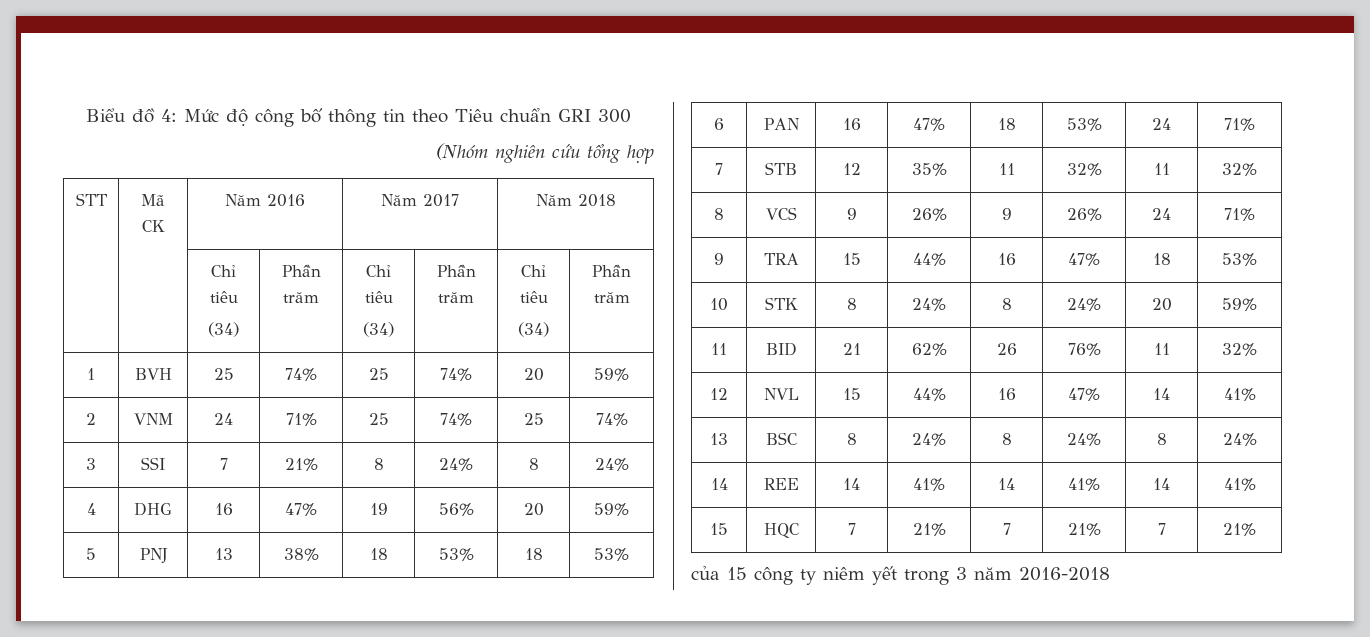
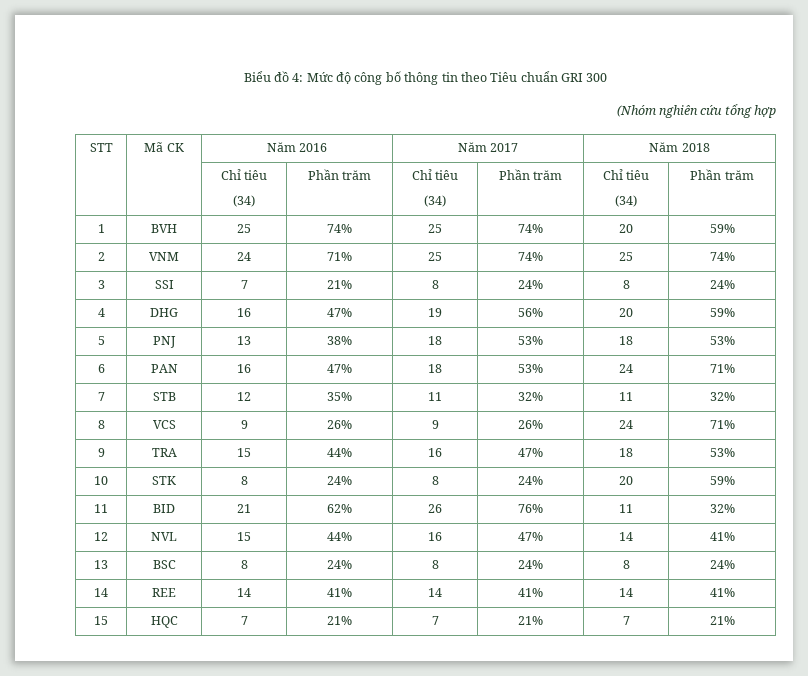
- của 15 công ty niêm yết trong 3 năm 2016-2018

